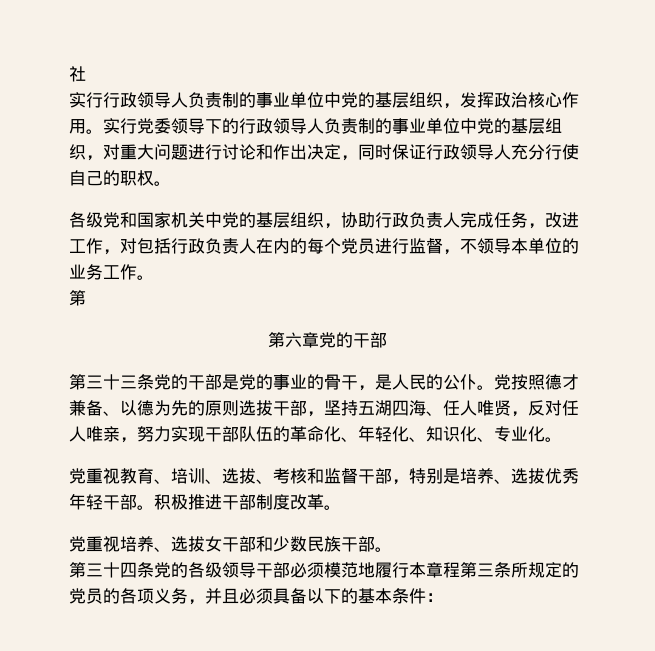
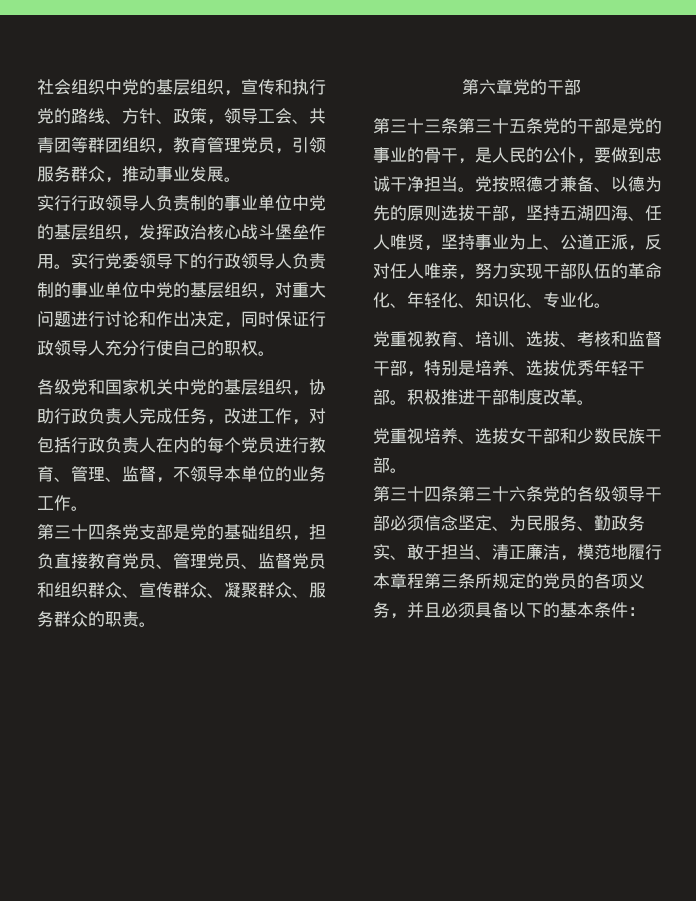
- 社
+ 社会组织中党的基层组织，宣传和执行党的路线、方针、政策，领导工会、共青团等群团组织，教育管理党员，引领服务群众，推动事业发展。
- 实行行政领导人负责制的事业单位中党的基层组织，发挥政治核心作用。
+ 实行行政领导人负责制的事业单位中党的基层组织，发挥政治核心战斗堡垒作用。
- 各级党和国家机关中党的基层组织，协助行政负责人完成任务，改进工作，对包括行政负责人在内的每个党员进行监督，不领导本单位的业务工作。
- 第
+ 各级党和国家机关中党的基层组织，协助行政负责人完成任务，改进工作，对包括行政负责人在内的每个党员进行教育、管理、监督，不领导本单位的业务工作。
+ 第三十四条党支部是党的基础组织，担负直接教育党员、管理党员、监督党员和组织群众、宣传群众、凝聚群众、服务群众的职责。
- 第三十三条党的干部是党的事业的骨干，是人民的公仆。
+ 第三十三条第三十五条党的干部是党的事业的骨干，是人民的公仆，要做到忠诚干净担当。
- 党按照德才兼备、以德为先的原则选拔干部，坚持五湖四海、任人唯贤，反对任人唯亲，努力实现干部队伍的革命化、年轻化、知识化、专业化。
+ 党按照德才兼备、以德为先的原则选拔干部，坚持五湖四海、任人唯贤，坚持事业为上、公道正派，反对任人唯亲，努力实现干部队伍的革命化、年轻化、知识化、专业化。
- 第三十四条党的各级领导干部必须模范地履行本章程第三条所规定的党员的各项义务，并且必须具备以下的基本条件：
+ 第三十四条第三十六条党的各级领导干部必须信念坚定、为民服务、勤政务实、敢于担当、清正廉洁，模范地履行本章程第三条所规定的党员的各项义务，并且必须具备以下的基本条件：

